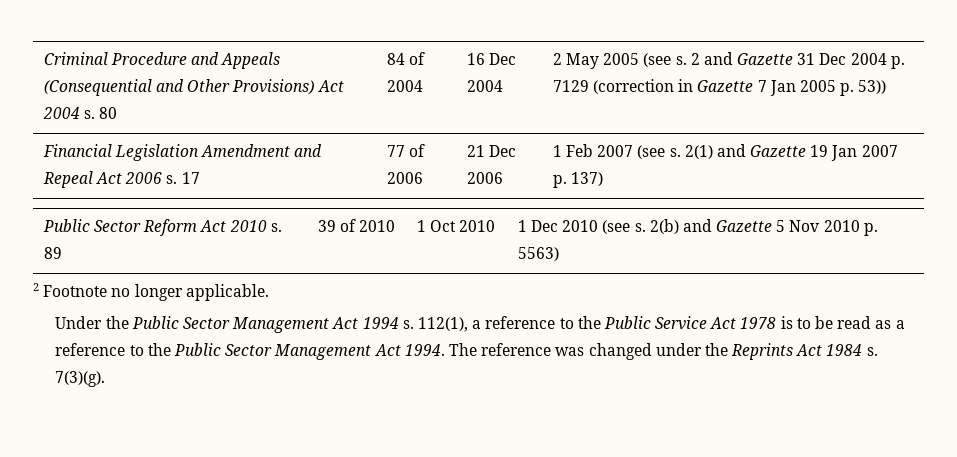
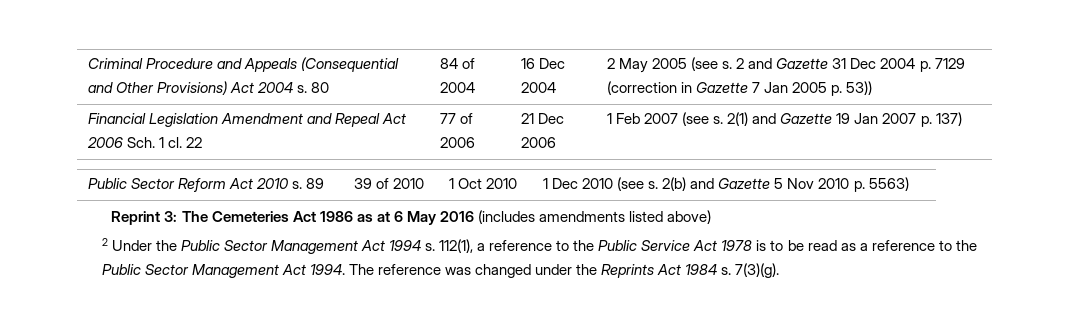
- Financial Legislation Amendment and Repeal Act 2006 s. 17 | 77 of 2006 | 21 Dec 2006 | 1 Feb 2007 (see s. 2(1) and Gazette 19 Jan 2007 p. 137)
+ Financial Legislation Amendment and Repeal Act 2006 Sch. 1 cl. 22 | 77 of 2006 | 21 Dec 2006 | 1 Feb 2007 (see s. 2(1) and Gazette 19 Jan 2007 p. 137)
- 2 Footnote no longer applicable.
- Under the Public Sector Management Act 1994 s.
+ Reprint 3: The Cemeteries Act 1986 as at 6 May 2016 (includes amendments listed above)
+ 2 Under the Public Sector Management Act 1994 s.

